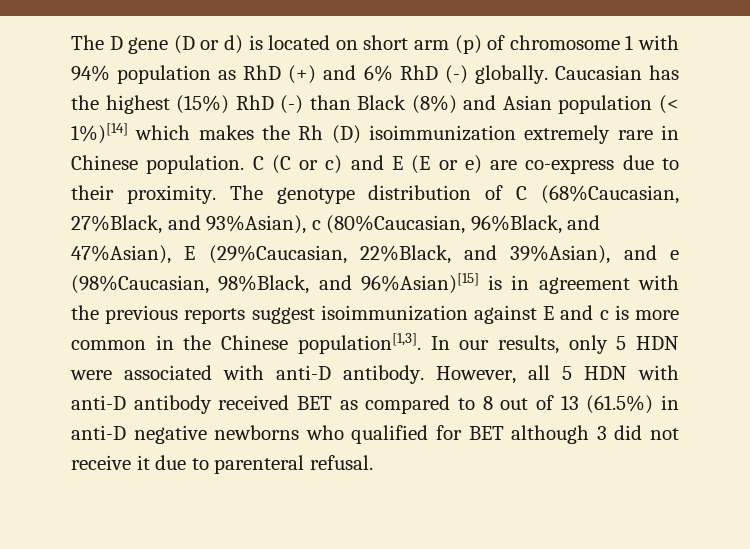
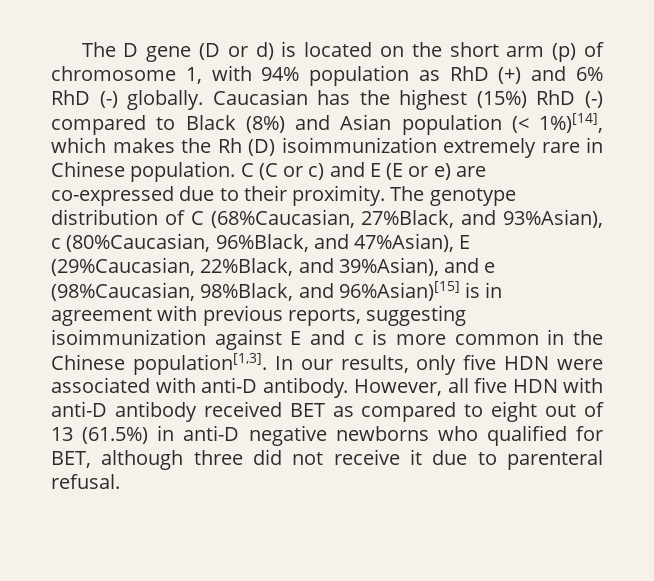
- The D gene (D or d) is located on short arm (p) of chromosome 1 with 94% population as RhD (+) and 6% RhD (-) globally.
+ The D gene (D or d) is located on the short arm (p) of chromosome 1, with 94% population as RhD (+) and 6% RhD (-) globally.
- Caucasian has the highest (15%) RhD (-) than Black (8%) and Asian population (< 1%)[14] which makes the Rh (D) isoimmunization extremely rare in Chinese population.
+ Caucasian has the highest (15%) RhD (-) compared to Black (8%) and Asian population (< 1%)[14], which makes the Rh (D) isoimmunization extremely rare in Chinese population.
- C (C or c) and E (E or e) are co-express due to their proximity.
+ C (C or c) and E (E or e) are co-expressed due to their proximity.
- The genotype distribution of C (68%Caucasian, 27%Black, and 93%Asian), c (80%Caucasian, 96%Black, and 47%Asian), E (29%Caucasian, 22%Black, and 39%Asian), and e (98%Caucasian, 98%Black, and 96%Asian)[15] is in agreement with the previous reports suggest isoimmunization against E and c is more common in the Chinese population[1,3].
+ The genotype distribution of C (68%Caucasian, 27%Black, and 93%Asian), c (80%Caucasian, 96%Black, and 47%Asian), E (29%Caucasian, 22%Black, and 39%Asian), and e (98%Caucasian, 98%Black, and 96%Asian)[15] is in agreement with previous reports, suggesting isoimmunization against E and c is more common in the Chinese population[1,3].
- In our results, only 5 HDN were associated with anti-D antibody.
+ In our results, only five HDN were associated with anti-D antibody.
- However, all 5 HDN with anti-D antibody received BET as compared to 8 out of 13 (61.5%) in anti-D negative newborns who qualified for BET although 3 did not receive it due to parenteral refusal.
+ However, all five HDN with anti-D antibody received BET as compared to eight out of 13 (61.5%) in anti-D negative newborns who qualified for BET, although three did not receive it due to parenteral refusal.

